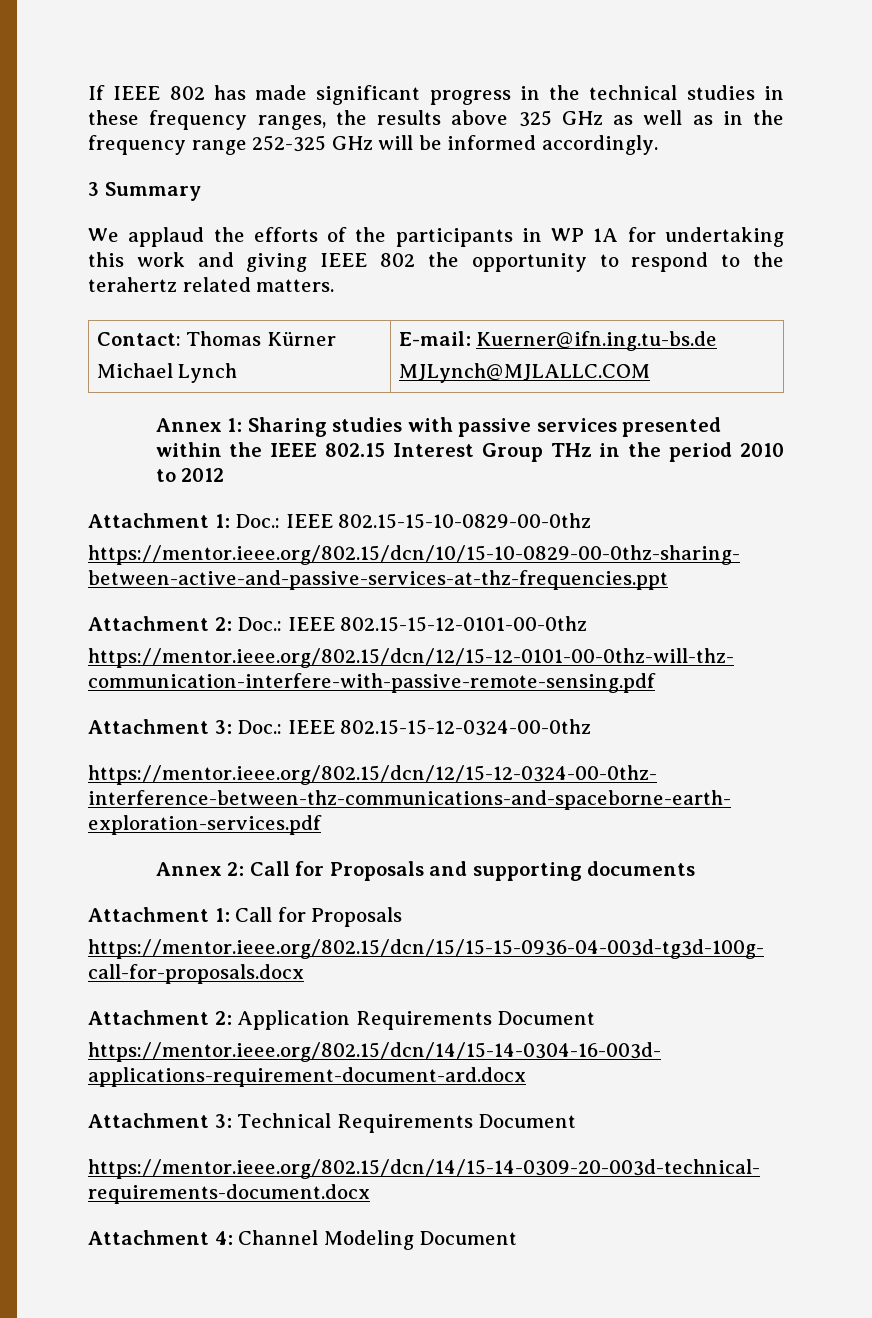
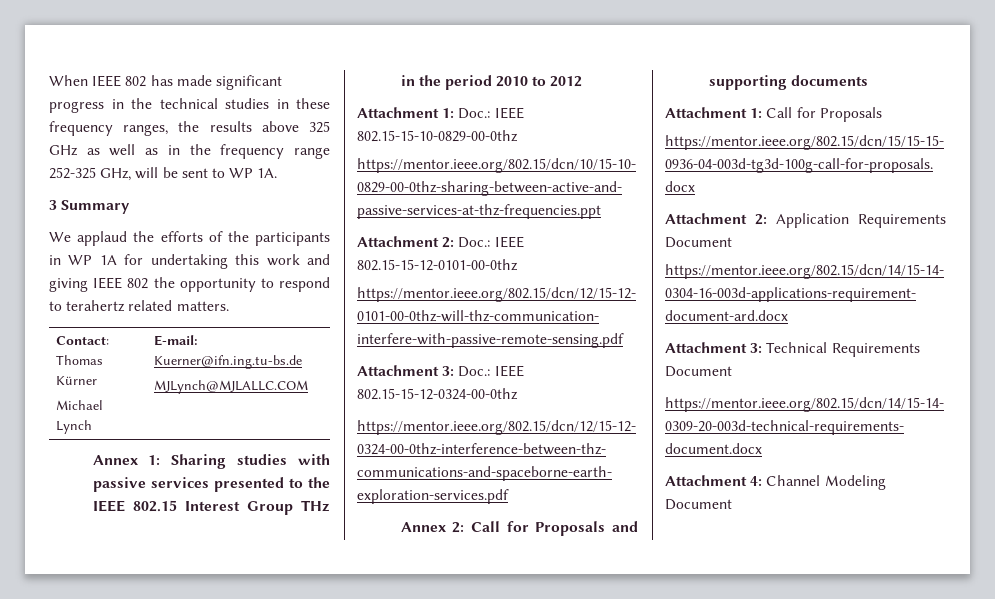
- If IEEE 802 has made significant progress in the technical studies in these frequency ranges, the results above 325 GHz as well as in the frequency range 252-325 GHz will be informed accordingly.
+ When IEEE 802 has made significant progress in the technical studies in these frequency ranges, the results above 325 GHz as well as in the frequency range 252-325 GHz, will be sent to WP 1A.
- We applaud the efforts of the participants in WP 1A for undertaking this work and giving IEEE 802 the opportunity to respond to the terahertz related matters.
+ We applaud the efforts of the participants in WP 1A for undertaking this work and giving IEEE 802 the opportunity to respond to terahertz related matters.
- Annex 1: Sharing studies with passive services presented within the IEEE 802.15 Interest Group THz in the period 2010 to 2012
+ Annex 1: Sharing studies with passive services presented to the IEEE 802.15 Interest Group THz in the period 2010 to 2012

